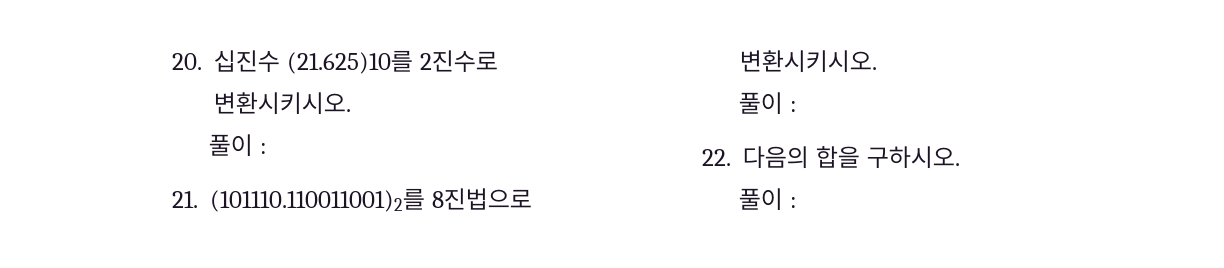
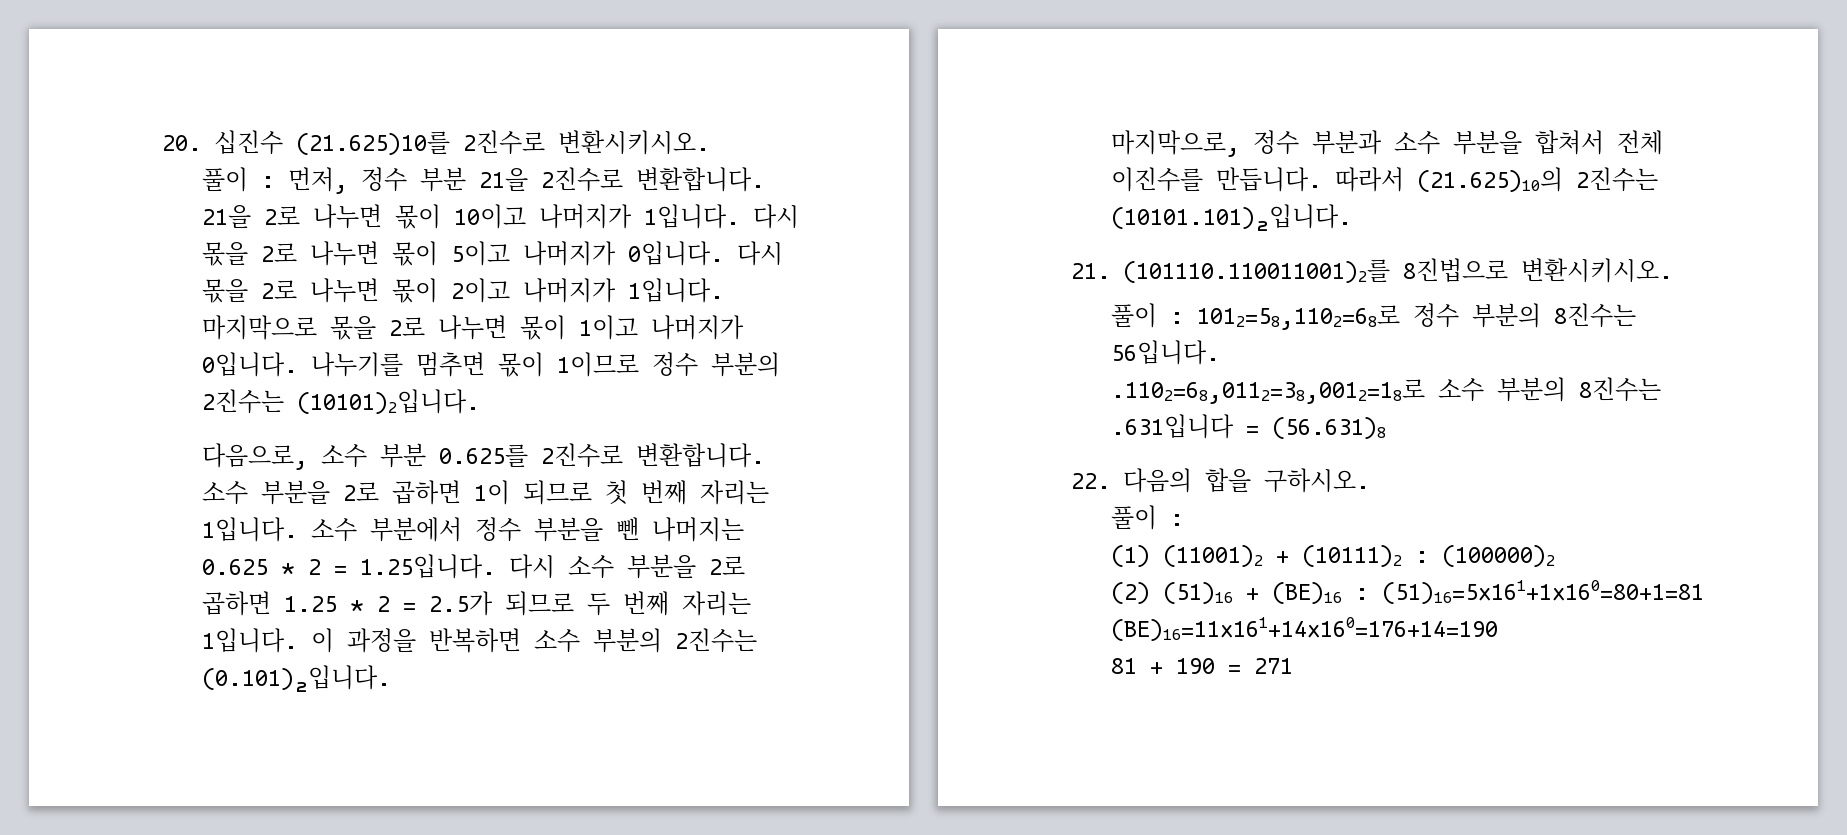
  20. 십진수 (21.625)10를 2진수로 변환시키시오.
- 풀이 :
+ 풀이 : 먼저, 정수 부분 21을 2진수로 변환합니다. 21을 2로 나누면 몫이 10이고 나머지가 1입니다. 다시 몫을 2로 나누면 몫이 5이고 나머지가 0입니다. 다시 몫을 2로 나누면 몫이 2이고 나머지가 1입니다. 마지막으로 몫을 2로 나누면 몫이 1이고 나머지가 0입니다. 나누기를 멈추면 몫이 1이므로 정수 부분의 2진수는 (10101)2입니다.
+ 다음으로, 소수 부분 0.625를 2진수로 변환합니다. 소수 부분을 2로 곱하면 1이 되므로 첫 번째 자리는 1입니다. 소수 부분에서 정수 부분을 뺀 나머지는 0.625 * 2 = 1.25입니다. 다시 소수 부분을 2로 곱하면 1.25 * 2 = 2.5가 되므로 두 번째 자리는 1입니다. 이 과정을 반복하면 소수 부분의 2진수는 (0.101)₂입니다.
+ 마지막으로, 정수 부분과 소수 부분을 합쳐서 전체 이진수를 만듭니다. 따라서 (21.625)10의 2진수는 (10101.101)₂입니다.
  21. (101110.110011001)2를 8진법으로 변환시키시오.
- 풀이 :
+ 풀이 : 1012=58,1102=68로 정수 부분의 8진수는 56입니다.
+ .1102=68,0112=38,0012=18로 소수 부분의 8진수는 .631입니다 = (56.631)8
+ (1) (11001)2 + (10111)2 : (100000)2
+ (2) (51)16 + (BE)16 : (51)16=5×161+1×160=80+1=81 (BE)16=11×161+14×160=176+14=190
+ 81 + 190 = 271

